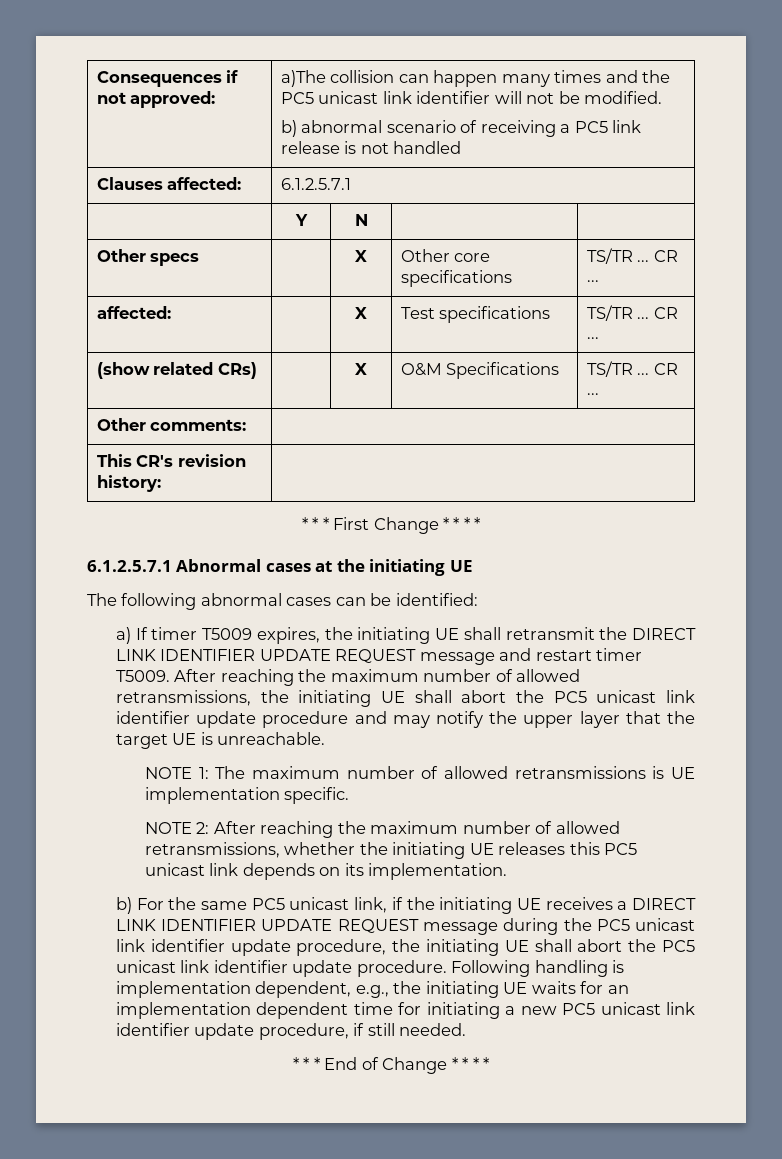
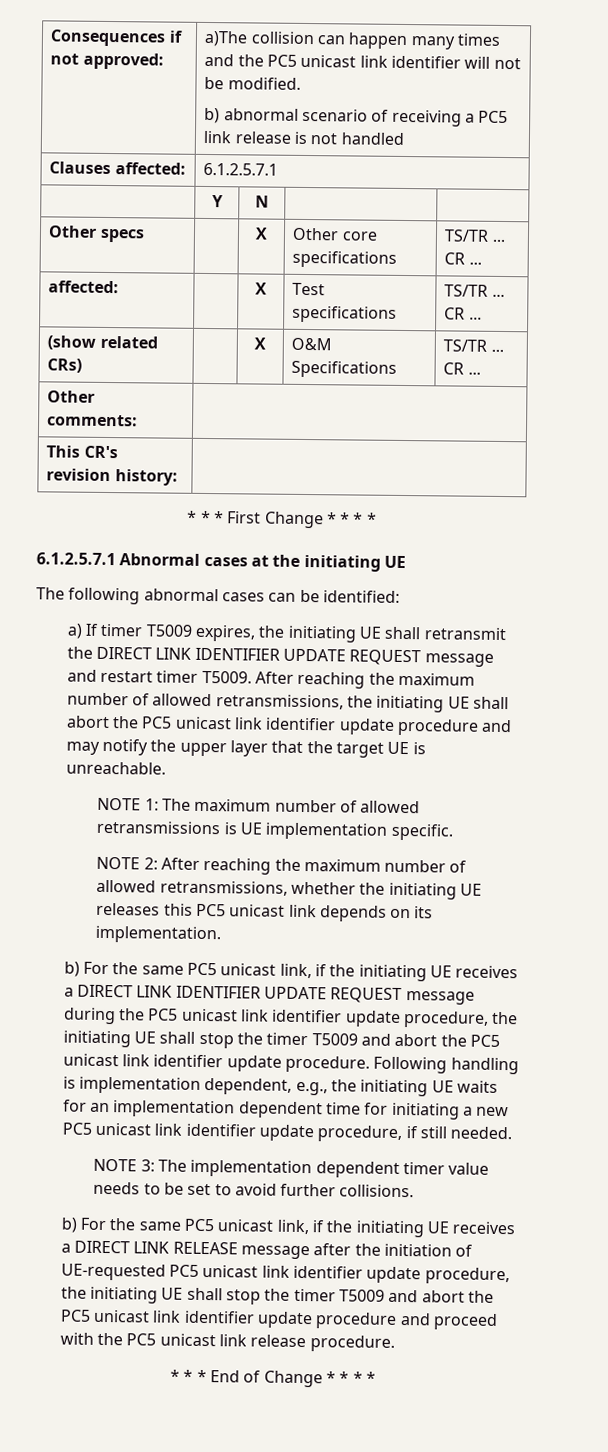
- b) For the same PC5 unicast link, if the initiating UE receives a DIRECT LINK IDENTIFIER UPDATE REQUEST message during the PC5 unicast link identifier update procedure, the initiating UE shall abort the PC5 unicast link identifier update procedure.
+ b) For the same PC5 unicast link, if the initiating UE receives a DIRECT LINK IDENTIFIER UPDATE REQUEST message during the PC5 unicast link identifier update procedure, the initiating UE shall stop the timer T5009 and abort the PC5 unicast link identifier update procedure.
+ NOTE 3: The implementation dependent timer value needs to be set to avoid further collisions.
+ b) For the same PC5 unicast link, if the initiating UE receives a DIRECT LINK RELEASE message after the initiation of UE-requested PC5 unicast link identifier update procedure, the initiating UE shall stop the timer T5009 and abort the PC5 unicast link identifier update procedure and proceed with the PC5 unicast link release procedure.

